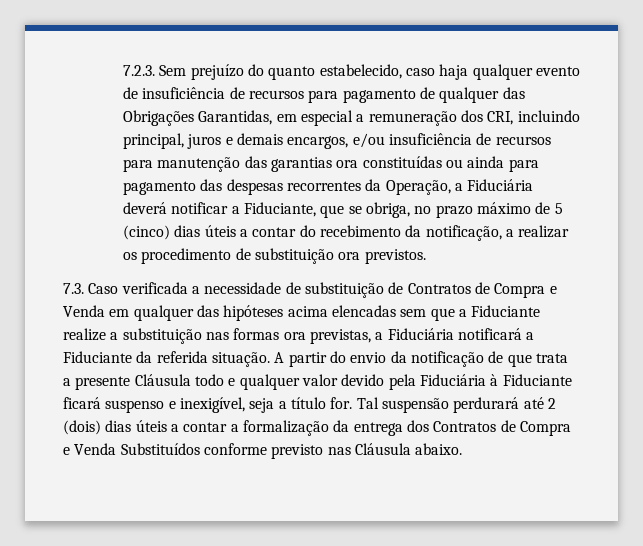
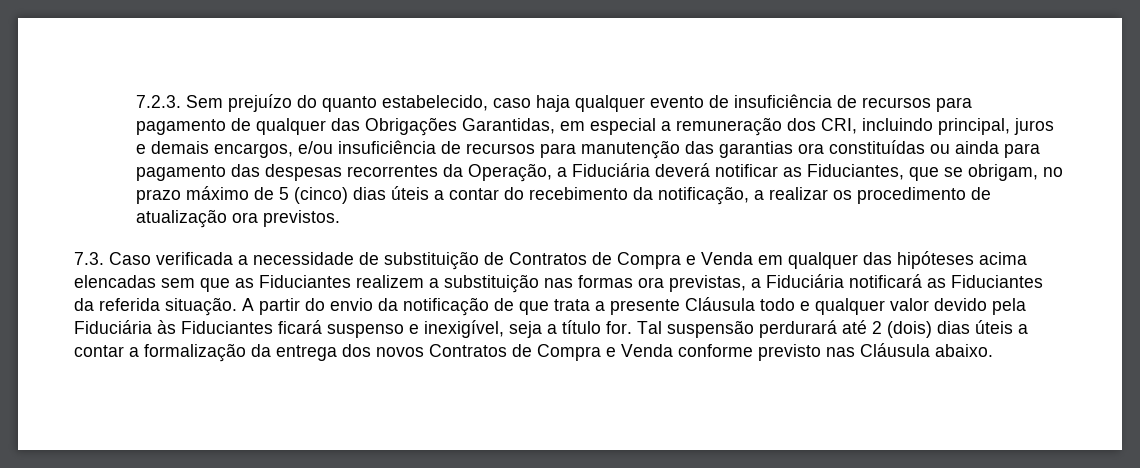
- 7.2.3. Sem prejuízo do quanto estabelecido, caso haja qualquer evento de insuficiência de recursos para pagamento de qualquer das Obrigações Garantidas, em especial a remuneração dos CRI, incluindo principal, juros e demais encargos, e/ou insuficiência de recursos para manutenção das garantias ora constituídas ou ainda para pagamento das despesas recorrentes da Operação, a Fiduciária deverá notificar a Fiduciante, que se obriga, no prazo máximo de 5 (cinco) dias úteis a contar do recebimento da notificação, a realizar os procedimento de substituição ora previstos.
+ 7.2.3. Sem prejuízo do quanto estabelecido, caso haja qualquer evento de insuficiência de recursos para pagamento de qualquer das Obrigações Garantidas, em especial a remuneração dos CRI, incluindo principal, juros e demais encargos, e/ou insuficiência de recursos para manutenção das garantias ora constituídas ou ainda para pagamento das despesas recorrentes da Operação, a Fiduciária deverá notificar as Fiduciantes, que se obrigam, no prazo máximo de 5 (cinco) dias úteis a contar do recebimento da notificação, a realizar os procedimento de atualização ora previstos.
- 7.3. Caso verificada a necessidade de substituição de Contratos de Compra e Venda em qualquer das hipóteses acima elencadas sem que a Fiduciante realize a substituição nas formas ora previstas, a Fiduciária notificará a Fiduciante da referida situação.
+ 7.3. Caso verificada a necessidade de substituição de Contratos de Compra e Venda em qualquer das hipóteses acima elencadas sem que as Fiduciantes realizem a substituição nas formas ora previstas, a Fiduciária notificará as Fiduciantes da referida situação.
- A partir do envio da notificação de que trata a presente Cláusula todo e qualquer valor devido pela Fiduciária à Fiduciante ficará suspenso e inexigível, seja a título for.
+ A partir do envio da notificação de que trata a presente Cláusula todo e qualquer valor devido pela Fiduciária às Fiduciantes ficará suspenso e inexigível, seja a título for.
- Tal suspensão perdurará até 2 (dois) dias úteis a contar a formalização da entrega dos Contratos de Compra e Venda Substituídos conforme previsto nas Cláusula abaixo.
+ Tal suspensão perdurará até 2 (dois) dias úteis a contar a formalização da entrega dos novos Contratos de Compra e Venda conforme previsto nas Cláusula abaixo.

